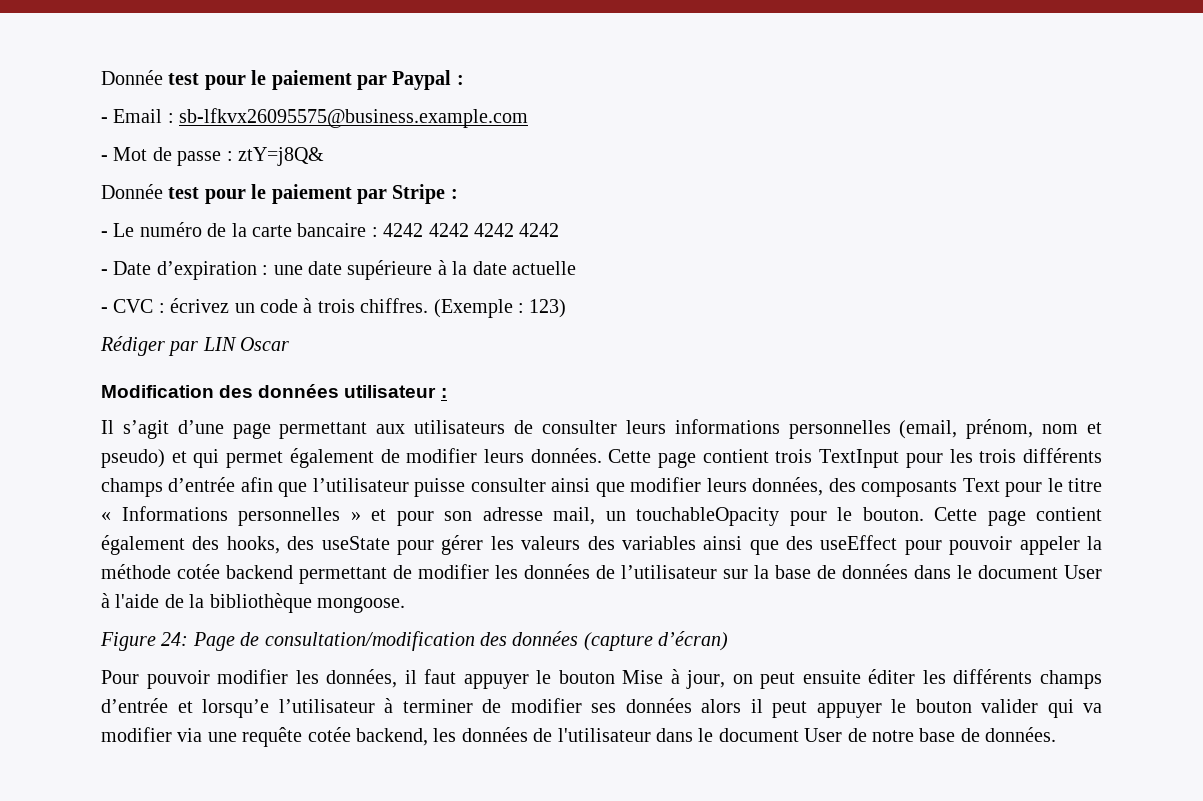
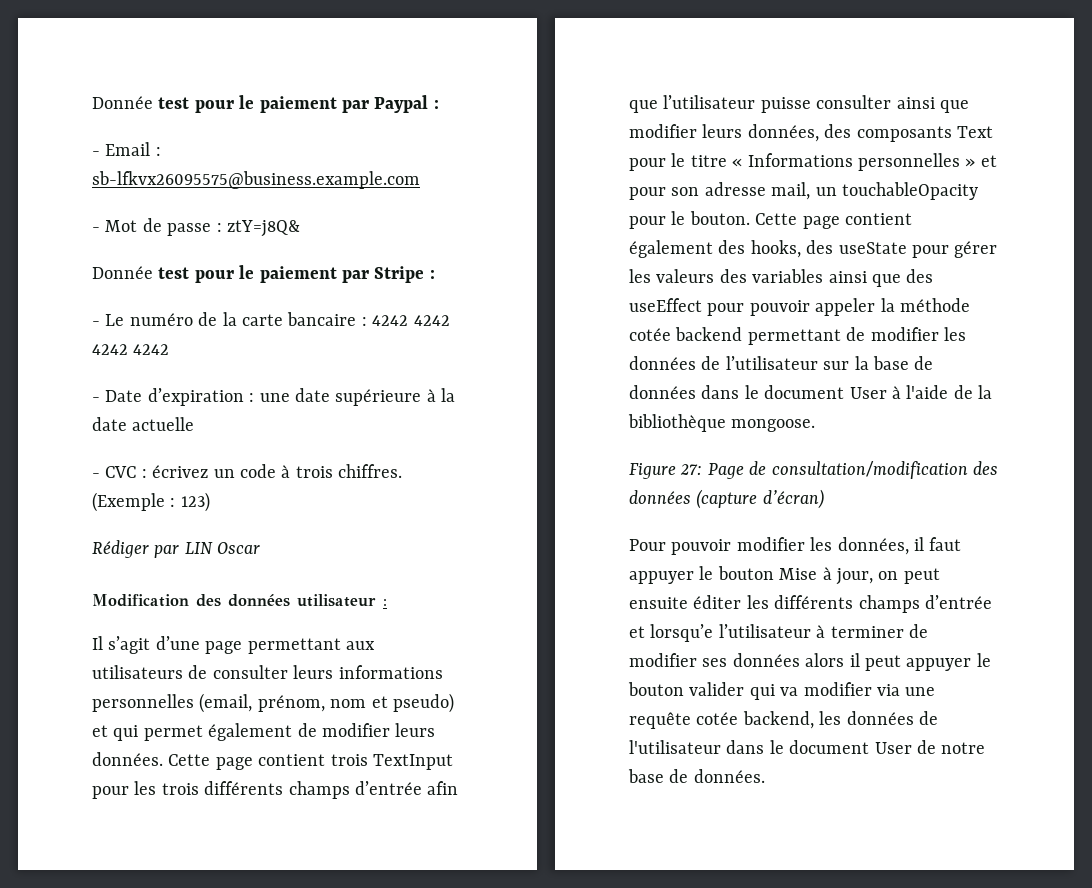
- Figure 24: Page de consultation/modification des données (capture d’écran)
+ Figure 27: Page de consultation/modification des données (capture d’écran)

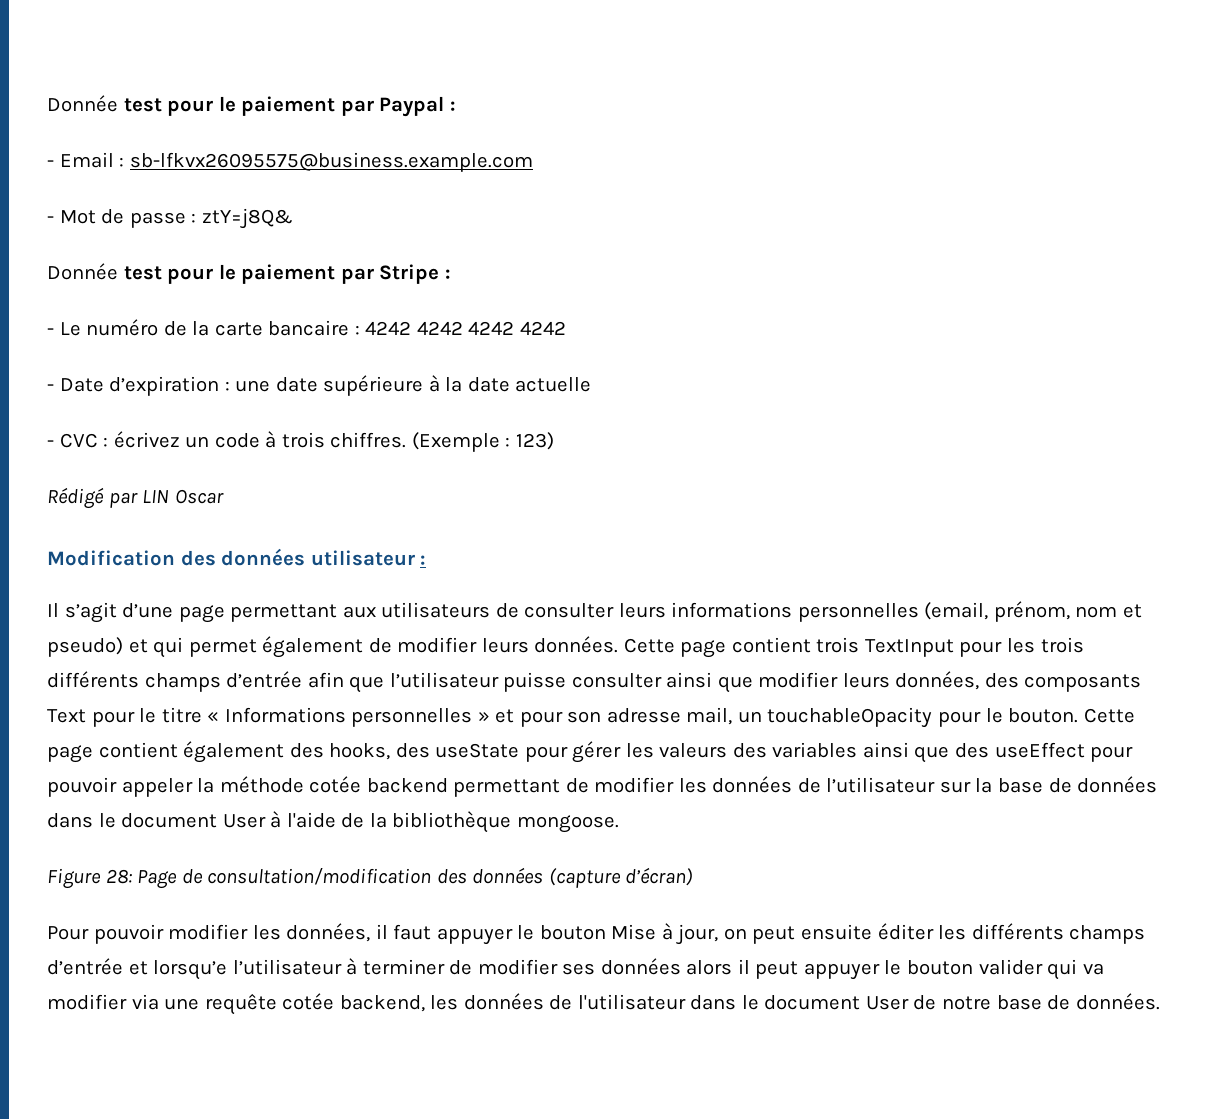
- Rédiger par LIN Oscar
+ Rédigé par LIN Oscar
- Figure 27: Page de consultation/modification des données (capture d’écran)
+ Figure 28: Page de consultation/modification des données (capture d’écran)

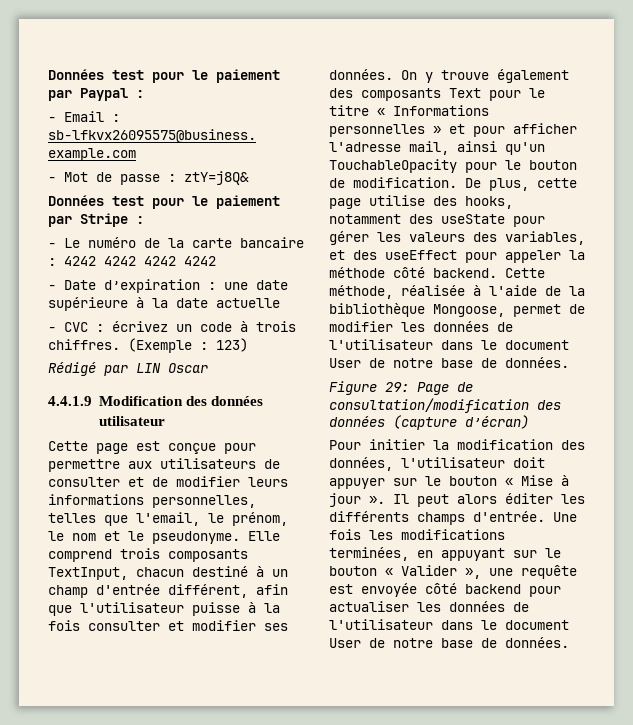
- Donnée test pour le paiement par Paypal :
+ Données test pour le paiement par Paypal :
- Donnée test pour le paiement par Stripe :
+ Données test pour le paiement par Stripe :
- Modification des données utilisateur :
- Il s’agit d’une page permettant aux utilisateurs de consulter leurs informations personnelles (email, prénom, nom et pseudo) et qui permet également de modifier leurs données. Cette page contient trois TextInput pour les trois différents champs d’entrée afin que l’utilisateur puisse consulter ainsi que modifier leurs données, des composants Text pour le titre « Informations personnelles » et pour son adresse mail, un touchableOpacity pour le bouton. Cette page contient également des hooks, des useState pour gérer les valeurs des variables ainsi que des useEffect pour pouvoir appeler la méthode cotée backend permettant de modifier les données de l’utilisateur sur la base de données dans le document User à l'aide de la bibliothèque mongoose.
- Figure 28: Page de consultation/modification des données (capture d’écran)
- Pour pouvoir modifier les données, il faut appuyer le bouton Mise à jour, on peut ensuite éditer les différents champs d’entrée et lorsqu’e l’utilisateur à terminer de modifier ses données alors il peut appuyer le bouton valider qui va modifier via une requête cotée backend, les données de l'utilisateur dans le document User de notre base de données.
+ 4.4.1.9 Modification des données utilisateur
+ Cette page est conçue pour permettre aux utilisateurs de consulter et de modifier leurs informations personnelles, telles que l'email, le prénom, le nom et le pseudonyme. Elle comprend trois composants TextInput, chacun destiné à un champ d'entrée différent, afin que l'utilisateur puisse à la fois consulter et modifier ses données. On y trouve également des composants Text pour le titre « Informations personnelles » et pour afficher l'adresse mail, ainsi qu'un TouchableOpacity pour le bouton de modification. De plus, cette page utilise des hooks, notamment des useState pour gérer les valeurs des variables, et des useEffect pour appeler la méthode côté backend. Cette méthode, réalisée à l'aide de la bibliothèque Mongoose, permet de modifier les données de l'utilisateur dans le document User de notre base de données.
+ Figure 29: Page de consultation/modification des données (capture d’écran)
+ Pour initier la modification des données, l'utilisateur doit appuyer sur le bouton « Mise à jour ». Il peut alors éditer les différents champs d'entrée. Une fois les modifications terminées, en appuyant sur le bouton « Valider », une requête est envoyée côté backend pour actualiser les données de l'utilisateur dans le document User de notre base de données.

